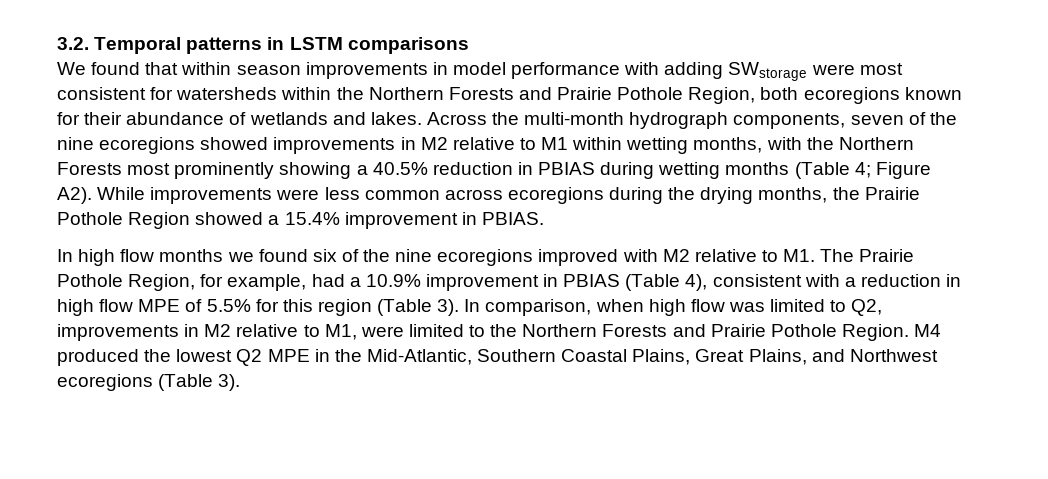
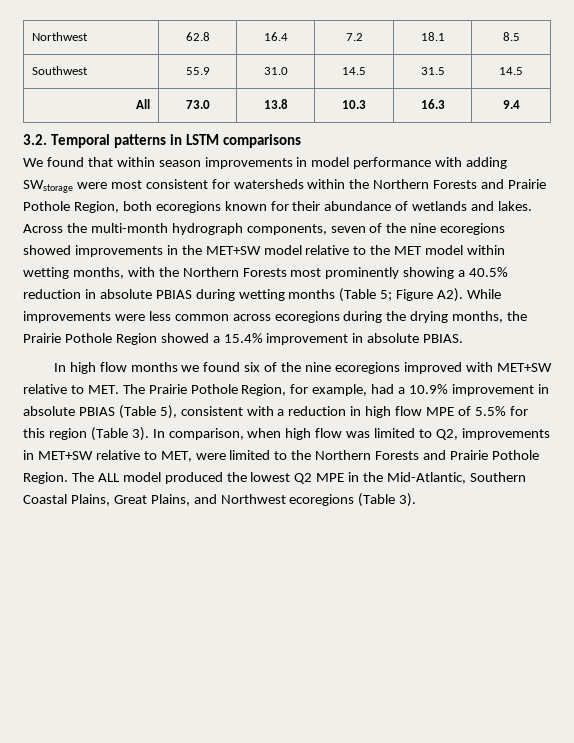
+ Northwest | 62.8 | 16.4 | 7.2 | 18.1 | 8.5
+ Southwest | 55.9 | 31.0 | 14.5 | 31.5 | 14.5
+ All | 73.0 | 13.8 | 10.3 | 16.3 | 9.4
- Across the multi-month hydrograph components, seven of the nine ecoregions showed improvements in M2 relative to M1 within wetting months, with the Northern Forests most prominently showing a 40.5% reduction in PBIAS during wetting months (Table 4; Figure A2). While improvements were less common across ecoregions during the drying months, the Prairie Pothole Region showed a 15.4% improvement in PBIAS.
+ Across the multi-month hydrograph components, seven of the nine ecoregions showed improvements in the MET+SW model relative to the MET model within wetting months, with the Northern Forests most prominently showing a 40.5% reduction in absolute PBIAS during wetting months (Table 5; Figure A2). While improvements were less common across ecoregions during the drying months, the Prairie Pothole Region showed a 15.4% improvement in absolute PBIAS.
- In high flow months we found six of the nine ecoregions improved with M2 relative to M1. The Prairie Pothole Region, for example, had a 10.9% improvement in PBIAS (Table 4), consistent with a reduction in high flow MPE of 5.5% for this region (Table 3).
+ In high flow months we found six of the nine ecoregions improved with MET+SW relative to MET. The Prairie Pothole Region, for example, had a 10.9% improvement in absolute PBIAS (Table 5), consistent with a reduction in high flow MPE of 5.5% for this region (Table 3).
- In comparison, when high flow was limited to Q2, improvements in M2 relative to M1, were limited to the Northern Forests and Prairie Pothole Region.
+ In comparison, when high flow was limited to Q2, improvements in MET+SW relative to MET, were limited to the Northern Forests and Prairie Pothole Region.
- M4 produced the lowest Q2 MPE in the Mid-Atlantic, Southern Coastal Plains, Great Plains, and Northwest ecoregions (Table 3).
+ The ALL model produced the lowest Q2 MPE in the Mid-Atlantic, Southern Coastal Plains, Great Plains, and Northwest ecoregions (Table 3).

